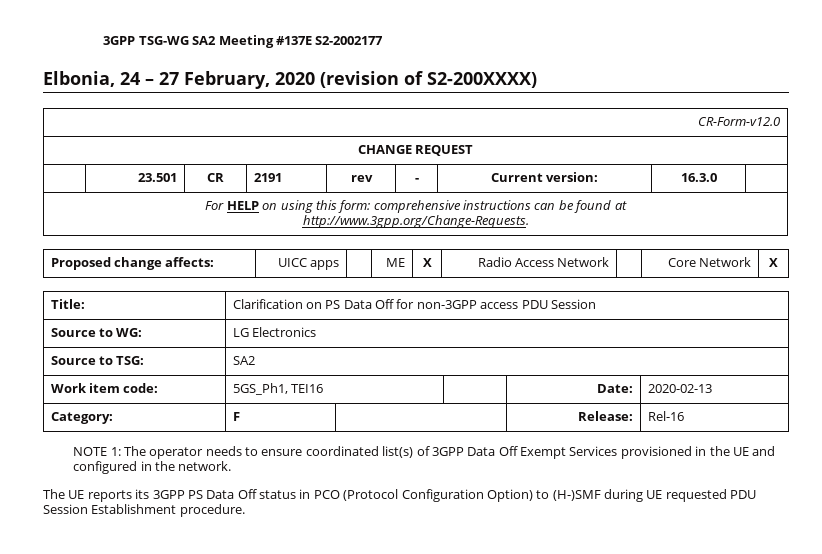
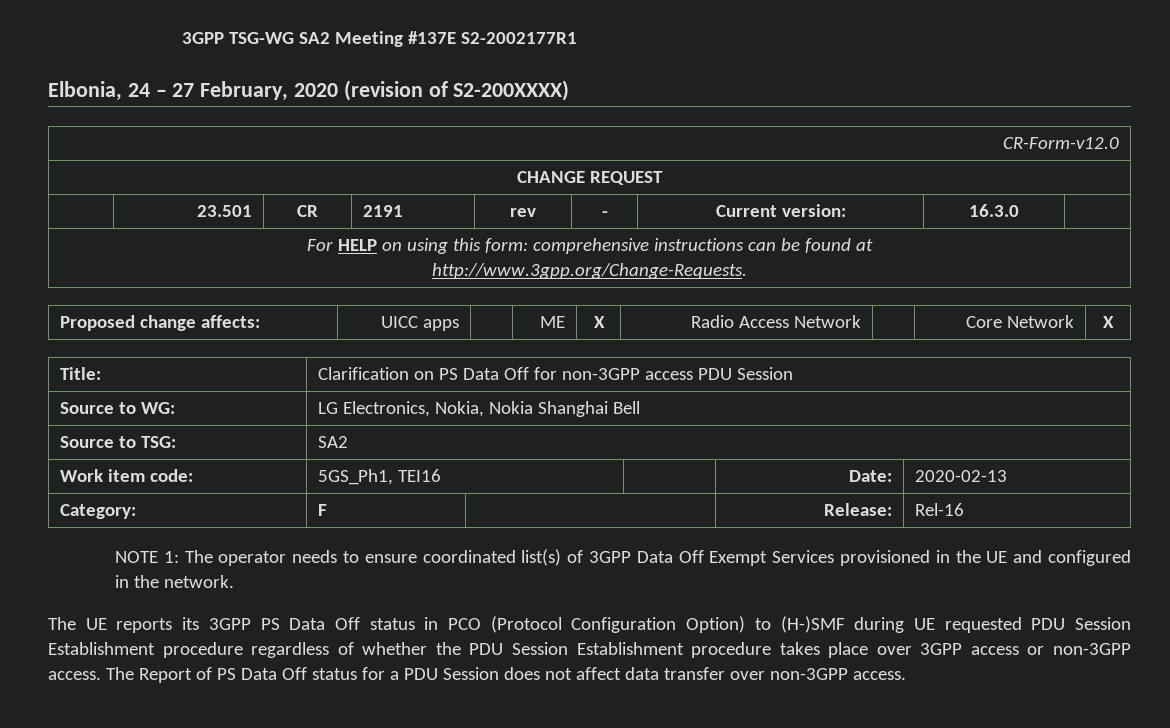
- 3GPP TSG-WG SA2 Meeting #137E S2-2002177
+ 3GPP TSG-WG SA2 Meeting #137E S2-2002177R1
- Source to WG: | LG Electronics
+ Source to WG: | LG Electronics, Nokia, Nokia Shanghai Bell
- The UE reports its 3GPP PS Data Off status in PCO (Protocol Configuration Option) to (H-)SMF during UE requested PDU Session Establishment procedure.
+ The UE reports its 3GPP PS Data Off status in PCO (Protocol Configuration Option) to (H-)SMF during UE requested PDU Session Establishment procedure regardless of whether the PDU Session Establishment procedure takes place over 3GPP access or non-3GPP access. The Report of PS Data Off status for a PDU Session does not affect data transfer over non-3GPP access.

